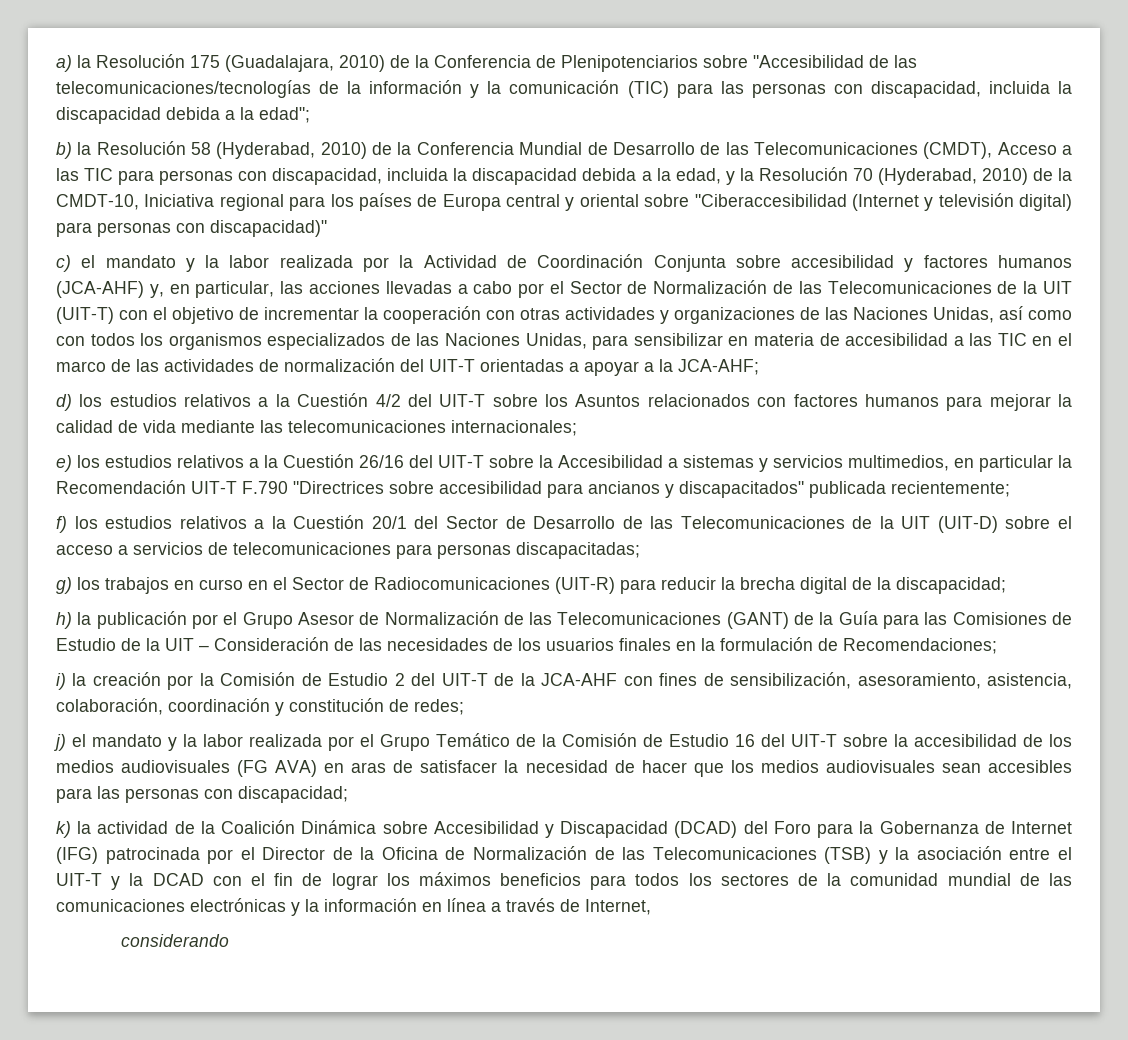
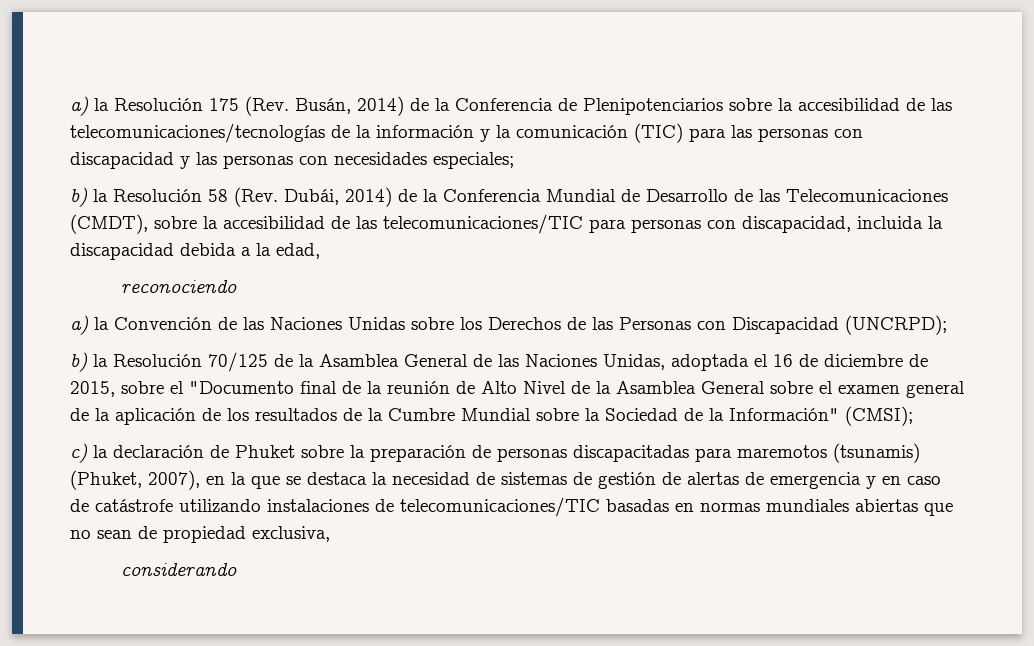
- a) la Resolución 175 (Guadalajara, 2010) de la Conferencia de Plenipotenciarios sobre "Accesibilidad de las telecomunicaciones/tecnologías de la información y la comunicación (TIC) para las personas con discapacidad, incluida la discapacidad debida a la edad";
+ a) la Resolución 175 (Rev. Busán, 2014) de la Conferencia de Plenipotenciarios sobre la accesibilidad de las telecomunicaciones/tecnologías de la información y la comunicación (TIC) para las personas con discapacidad y las personas con necesidades especiales;
- b) la Resolución 58 (Hyderabad, 2010) de la Conferencia Mundial de Desarrollo de las Telecomunicaciones (CMDT), Acceso a las TIC para personas con discapacidad, incluida la discapacidad debida a la edad, y la Resolución 70 (Hyderabad, 2010) de la CMDT-10, Iniciativa regional para los países de Europa central y oriental sobre "Ciberaccesibilidad (Internet y televisión digital) para personas con discapacidad)"
- c) el mandato y la labor realizada por la Actividad de Coordinación Conjunta sobre accesibilidad y factores humanos (JCA-AHF) y, en particular, las acciones llevadas a cabo por el Sector de Normalización de las Telecomunicaciones de la UIT (UIT-T) con el objetivo de incrementar la cooperación con otras actividades y organizaciones de las Naciones Unidas, así como con todos los organismos especializados de las Naciones Unidas, para sensibilizar en materia de accesibilidad a las TIC en el marco de las actividades de normalización del UIT-T orientadas a apoyar a la JCA-AHF;
- d) los estudios relativos a la Cuestión 4/2 del UIT-T sobre los Asuntos relacionados con factores humanos para mejorar la calidad de vida mediante las telecomunicaciones internacionales;
- e) los estudios relativos a la Cuestión 26/16 del UIT-T sobre la Accesibilidad a sistemas y servicios multimedios, en particular la Recomendación UIT-T F.790 "Directrices sobre accesibilidad para ancianos y discapacitados" publicada recientemente;
- f) los estudios relativos a la Cuestión 20/1 del Sector de Desarrollo de las Telecomunicaciones de la UIT (UIT-D) sobre el acceso a servicios de telecomunicaciones para personas discapacitadas;
- g) los trabajos en curso en el Sector de Radiocomunicaciones (UIT-R) para reducir la brecha digital de la discapacidad;
- h) la publicación por el Grupo Asesor de Normalización de las Telecomunicaciones (GANT) de la Guía para las Comisiones de Estudio de la UIT – Consideración de las necesidades de los usuarios finales en la formulación de Recomendaciones;
- i) la creación por la Comisión de Estudio 2 del UIT-T de la JCA-AHF con fines de sensibilización, asesoramiento, asistencia, colaboración, coordinación y constitución de redes;
- j) el mandato y la labor realizada por el Grupo Temático de la Comisión de Estudio 16 del UIT-T sobre la accesibilidad de los medios audiovisuales (FG AVA) en aras de satisfacer la necesidad de hacer que los medios audiovisuales sean accesibles para las personas con discapacidad;
- k) la actividad de la Coalición Dinámica sobre Accesibilidad y Discapacidad (DCAD) del Foro para la Gobernanza de Internet (IFG) patrocinada por el Director de la Oficina de Normalización de las Telecomunicaciones (TSB) y la asociación entre el UIT-T y la DCAD con el fin de lograr los máximos beneficios para todos los sectores de la comunidad mundial de las comunicaciones electrónicas y la información en línea a través de Internet,
+ b) la Resolución 58 (Rev. Dubái, 2014) de la Conferencia Mundial de Desarrollo de las Telecomunicaciones (CMDT), sobre la accesibilidad de las telecomunicaciones/TIC para personas con discapacidad, incluida la discapacidad debida a la edad,
+ reconociendo
+ a) la Convención de las Naciones Unidas sobre los Derechos de las Personas con Discapacidad (UNCRPD);
+ b) la Resolución 70/125 de la Asamblea General de las Naciones Unidas, adoptada el 16 de diciembre de 2015, sobre el "Documento final de la reunión de Alto Nivel de la Asamblea General sobre el examen general de la aplicación de los resultados de la Cumbre Mundial sobre la Sociedad de la Información" (CMSI);
+ c) la declaración de Phuket sobre la preparación de personas discapacitadas para maremotos (tsunamis) (Phuket, 2007), en la que se destaca la necesidad de sistemas de gestión de alertas de emergencia y en caso de catástrofe utilizando instalaciones de telecomunicaciones/TIC basadas en normas mundiales abiertas que no sean de propiedad exclusiva,

